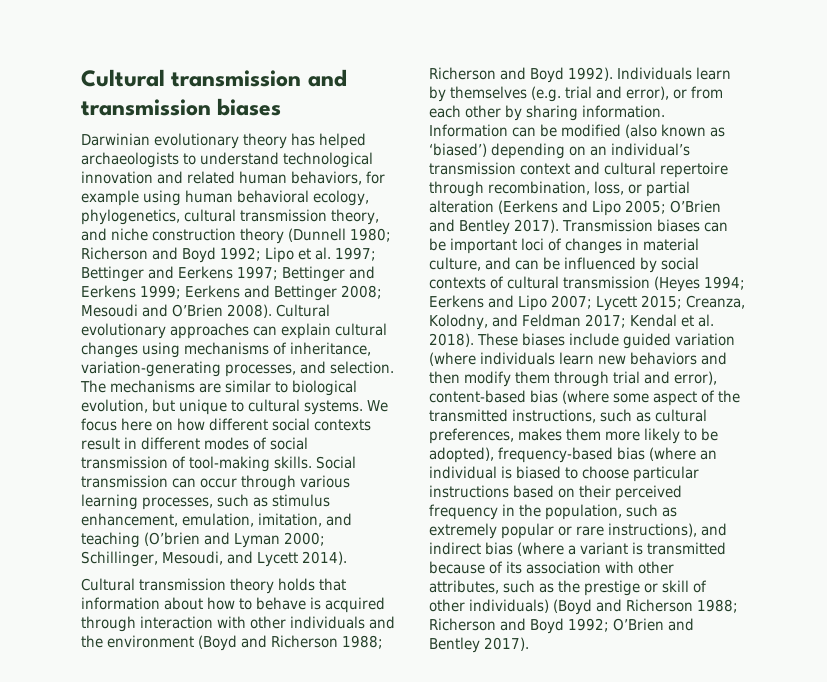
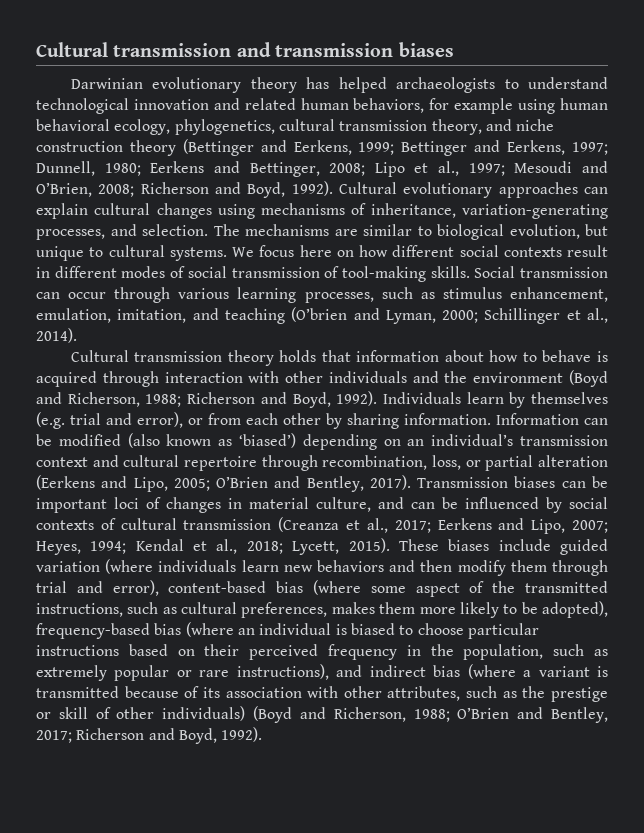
- Darwinian evolutionary theory has helped archaeologists to understand technological innovation and related human behaviors, for example using human behavioral ecology, phylogenetics, cultural transmission theory, and niche construction theory (Dunnell 1980; Richerson and Boyd 1992; Lipo et al. 1997; Bettinger and Eerkens 1997; Bettinger and Eerkens 1999; Eerkens and Bettinger 2008; Mesoudi and O’Brien 2008).
+ Darwinian evolutionary theory has helped archaeologists to understand technological innovation and related human behaviors, for example using human behavioral ecology, phylogenetics, cultural transmission theory, and niche construction theory (Bettinger and Eerkens, 1999; Bettinger and Eerkens, 1997; Dunnell, 1980; Eerkens and Bettinger, 2008; Lipo et al., 1997; Mesoudi and O’Brien, 2008; Richerson and Boyd, 1992).
- Social transmission can occur through various learning processes, such as stimulus enhancement, emulation, imitation, and teaching (O’brien and Lyman 2000; Schillinger, Mesoudi, and Lycett 2014).
+ Social transmission can occur through various learning processes, such as stimulus enhancement, emulation, imitation, and teaching (O’brien and Lyman, 2000; Schillinger et al., 2014).
- Cultural transmission theory holds that information about how to behave is acquired through interaction with other individuals and the environment (Boyd and Richerson 1988; Richerson and Boyd 1992).
+ Cultural transmission theory holds that information about how to behave is acquired through interaction with other individuals and the environment (Boyd and Richerson, 1988; Richerson and Boyd, 1992).
- Information can be modified (also known as ‘biased’) depending on an individual’s transmission context and cultural repertoire through recombination, loss, or partial alteration (Eerkens and Lipo 2005; O’Brien and Bentley 2017).
+ Information can be modified (also known as ‘biased’) depending on an individual’s transmission context and cultural repertoire through recombination, loss, or partial alteration (Eerkens and Lipo, 2005; O’Brien and Bentley, 2017).
- Transmission biases can be important loci of changes in material culture, and can be influenced by social contexts of cultural transmission (Heyes 1994; Eerkens and Lipo 2007; Lycett 2015; Creanza, Kolodny, and Feldman 2017; Kendal et al. 2018).
+ Transmission biases can be important loci of changes in material culture, and can be influenced by social contexts of cultural transmission (Creanza et al., 2017; Eerkens and Lipo, 2007; Heyes, 1994; Kendal et al., 2018; Lycett, 2015).
- These biases include guided variation (where individuals learn new behaviors and then modify them through trial and error), content-based bias (where some aspect of the transmitted instructions, such as cultural preferences, makes them more likely to be adopted), frequency-based bias (where an individual is biased to choose particular instructions based on their perceived frequency in the population, such as extremely popular or rare instructions), and indirect bias (where a variant is transmitted because of its association with other attributes, such as the prestige or skill of other individuals) (Boyd and Richerson 1988; Richerson and Boyd 1992; O’Brien and Bentley 2017).
+ These biases include guided variation (where individuals learn new behaviors and then modify them through trial and error), content-based bias (where some aspect of the transmitted instructions, such as cultural preferences, makes them more likely to be adopted), frequency-based bias (where an individual is biased to choose particular instructions based on their perceived frequency in the population, such as extremely popular or rare instructions), and indirect bias (where a variant is transmitted because of its association with other attributes, such as the prestige or skill of other individuals) (Boyd and Richerson, 1988; O’Brien and Bentley, 2017; Richerson and Boyd, 1992).

